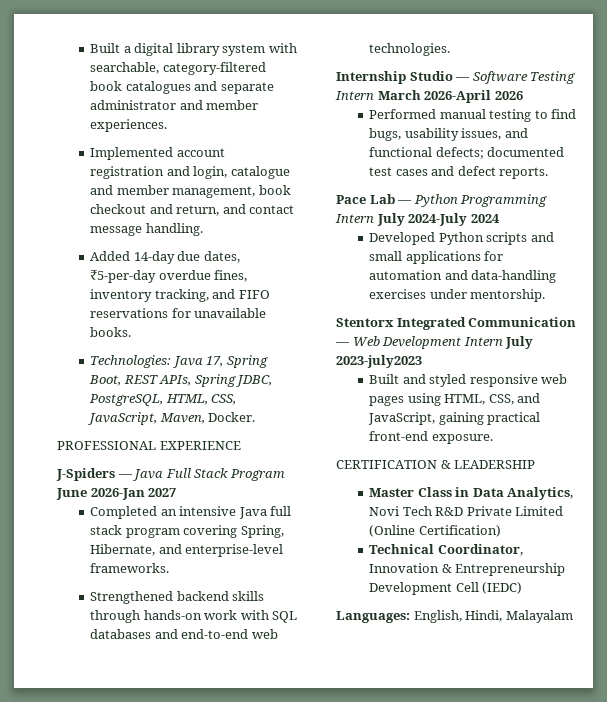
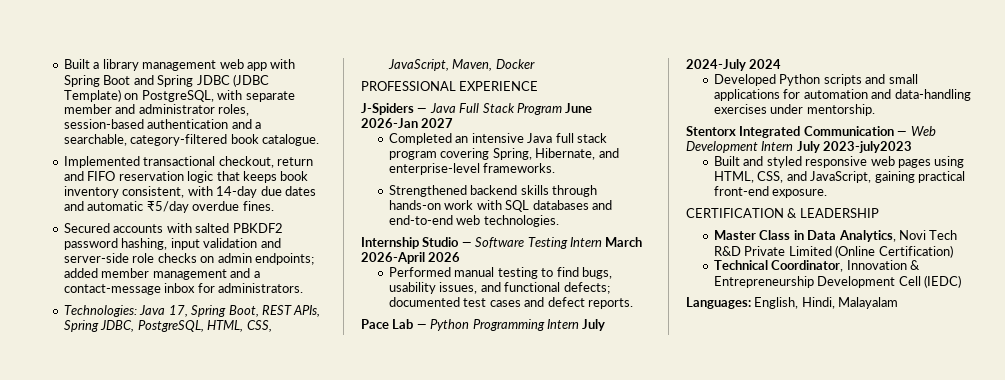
- Built a digital library system with searchable, category-filtered book catalogues and separate administrator and member experiences.
- Implemented account registration and login, catalogue and member management, book checkout and return, and contact message handling.
- Added 14-day due dates, ₹5-per-day overdue fines, inventory tracking, and FIFO reservations for unavailable books.
+ Built a library management web app with Spring Boot and Spring JDBC (JDBC Template) on PostgreSQL, with separate member and administrator roles, session-based authentication and a searchable, category-filtered book catalogue.
+ Implemented transactional checkout, return and FIFO reservation logic that keeps book inventory consistent, with 14-day due dates and automatic ₹5/day overdue fines.
+ Secured accounts with salted PBKDF2 password hashing, input validation and server-side role checks on admin endpoints; added member management and a contact-message inbox for administrators.
- Technologies: Java 17, Spring Boot, REST APIs, Spring JDBC, PostgreSQL, HTML, CSS, JavaScript, Maven, Docker.
+ Technologies: Java 17, Spring Boot, REST APIs, Spring JDBC, PostgreSQL, HTML, CSS, JavaScript, Maven, Docker

